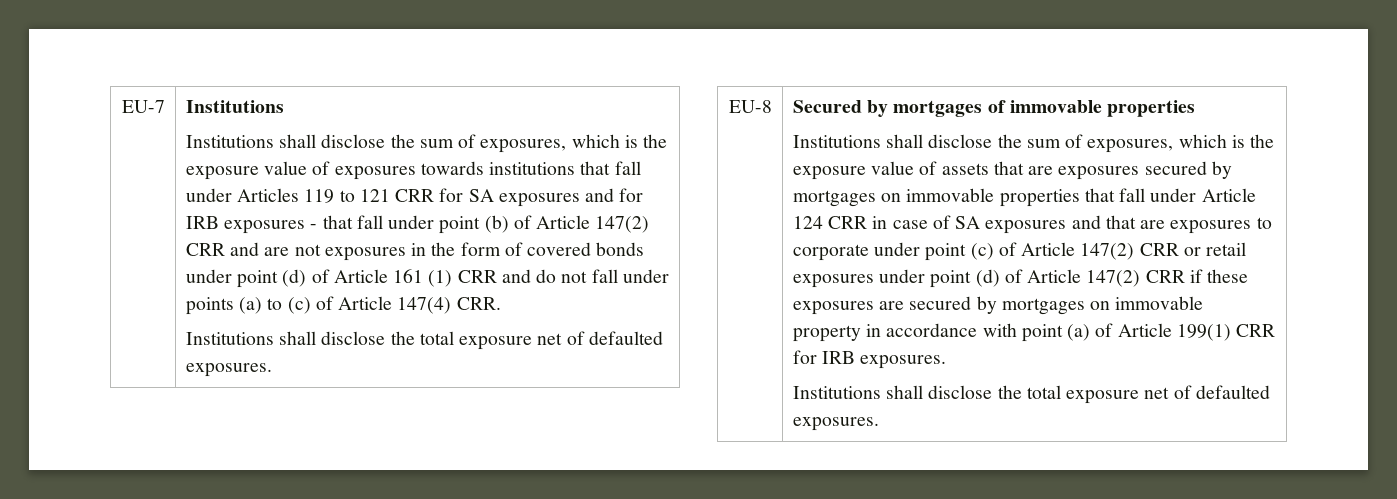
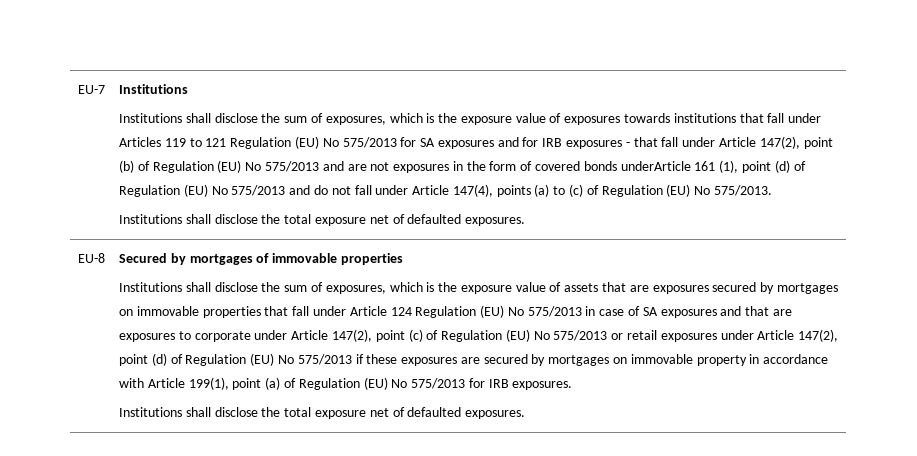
- Institutions shall disclose the sum of exposures, which is the exposure value of exposures towards institutions that fall under Articles 119 to 121 CRR for SA exposures and for IRB exposures - that fall under point (b) of Article 147(2) CRR and are not exposures in the form of covered bonds under point (d) of Article 161 (1) CRR and do not fall under points (a) to (c) of Article 147(4) CRR.
+ Institutions shall disclose the sum of exposures, which is the exposure value of exposures towards institutions that fall under Articles 119 to 121 Regulation (EU) No 575/2013 for SA exposures and for IRB exposures - that fall under Article 147(2), point (b) of Regulation (EU) No 575/2013 and are not exposures in the form of covered bonds underArticle 161 (1), point (d) of Regulation (EU) No 575/2013 and do not fall under Article 147(4), points (a) to (c) of Regulation (EU) No 575/2013.
- Institutions shall disclose the sum of exposures, which is the exposure value of assets that are exposures secured by mortgages on immovable properties that fall under Article 124 CRR in case of SA exposures and that are exposures to corporate under point (c) of Article 147(2) CRR or retail exposures under point (d) of Article 147(2) CRR if these exposures are secured by mortgages on immovable property in accordance with point (a) of Article 199(1) CRR for IRB exposures.
+ Institutions shall disclose the sum of exposures, which is the exposure value of assets that are exposures secured by mortgages on immovable properties that fall under Article 124 Regulation (EU) No 575/2013 in case of SA exposures and that are exposures to corporate under Article 147(2), point (c) of Regulation (EU) No 575/2013 or retail exposures under Article 147(2), point (d) of Regulation (EU) No 575/2013 if these exposures are secured by mortgages on immovable property in accordance with Article 199(1), point (a) of Regulation (EU) No 575/2013 for IRB exposures.

